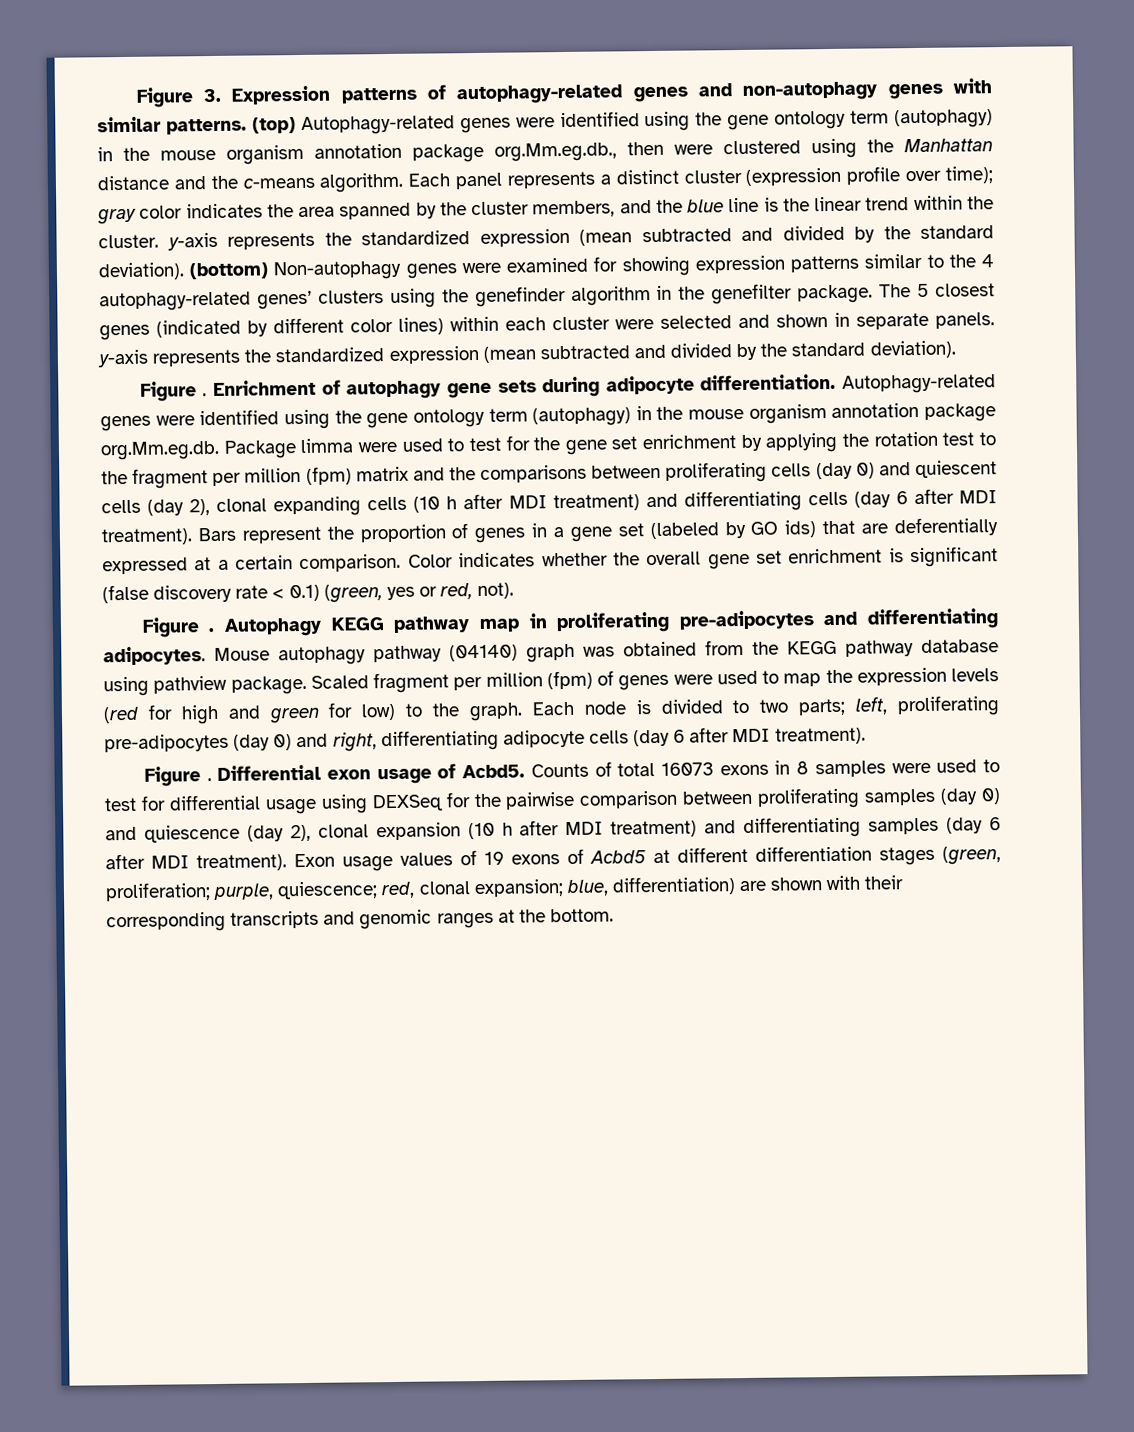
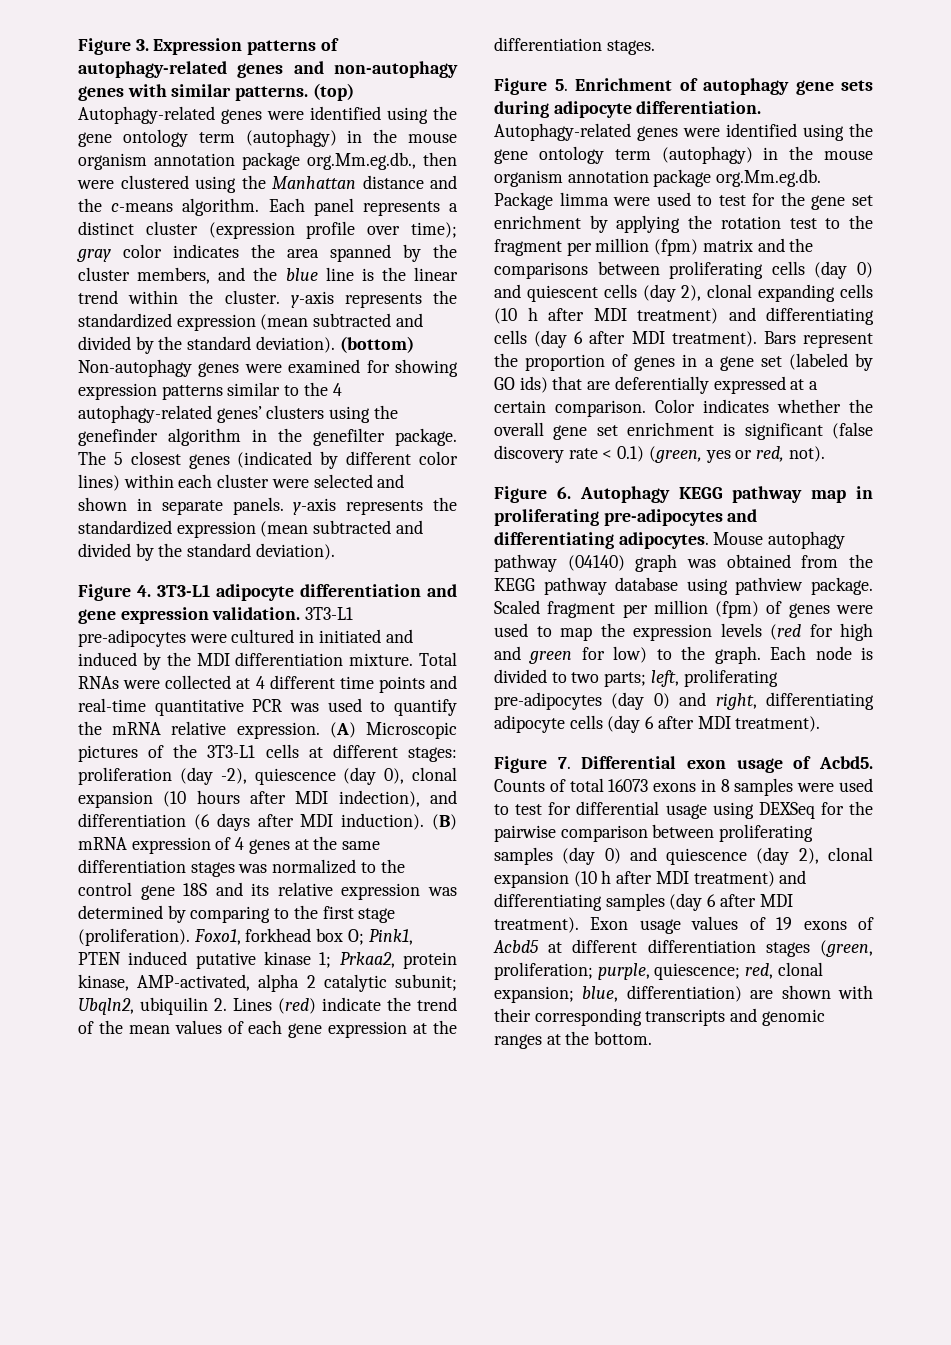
- Figure . Enrichment of autophagy gene sets during adipocyte differentiation.
+ Figure 4. 3T3-L1 adipocyte differentiation and gene expression validation. 3T3-L1 pre-adipocytes were cultured in initiated and induced by the MDI differentiation mixture. Total RNAs were collected at 4 different time points and real-time quantitative PCR was used to quantify the mRNA relative expression. (A) Microscopic pictures of the 3T3-L1 cells at different stages: proliferation (day -2), quiescence (day 0), clonal expansion (10 hours after MDI indection), and differentiation (6 days after MDI induction). (B) mRNA expression of 4 genes at the same differentiation stages was normalized to the control gene 18S and its relative expression was determined by comparing to the first stage (proliferation). Foxo1, forkhead box O; Pink1, PTEN induced putative kinase 1; Prkaa2, protein kinase, AMP-activated, alpha 2 catalytic subunit; Ubqln2, ubiquilin 2. Lines (red) indicate the trend of the mean values of each gene expression at the differentiation stages.
+ Figure 5. Enrichment of autophagy gene sets during adipocyte differentiation.
- Figure . Autophagy KEGG pathway map in proliferating pre-adipocytes and differentiating adipocytes.
+ Figure 6. Autophagy KEGG pathway map in proliferating pre-adipocytes and differentiating adipocytes.
- Figure . Differential exon usage of Acbd5.
+ Figure 7. Differential exon usage of Acbd5.

